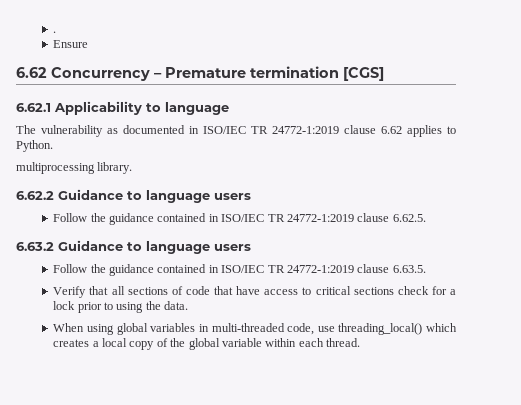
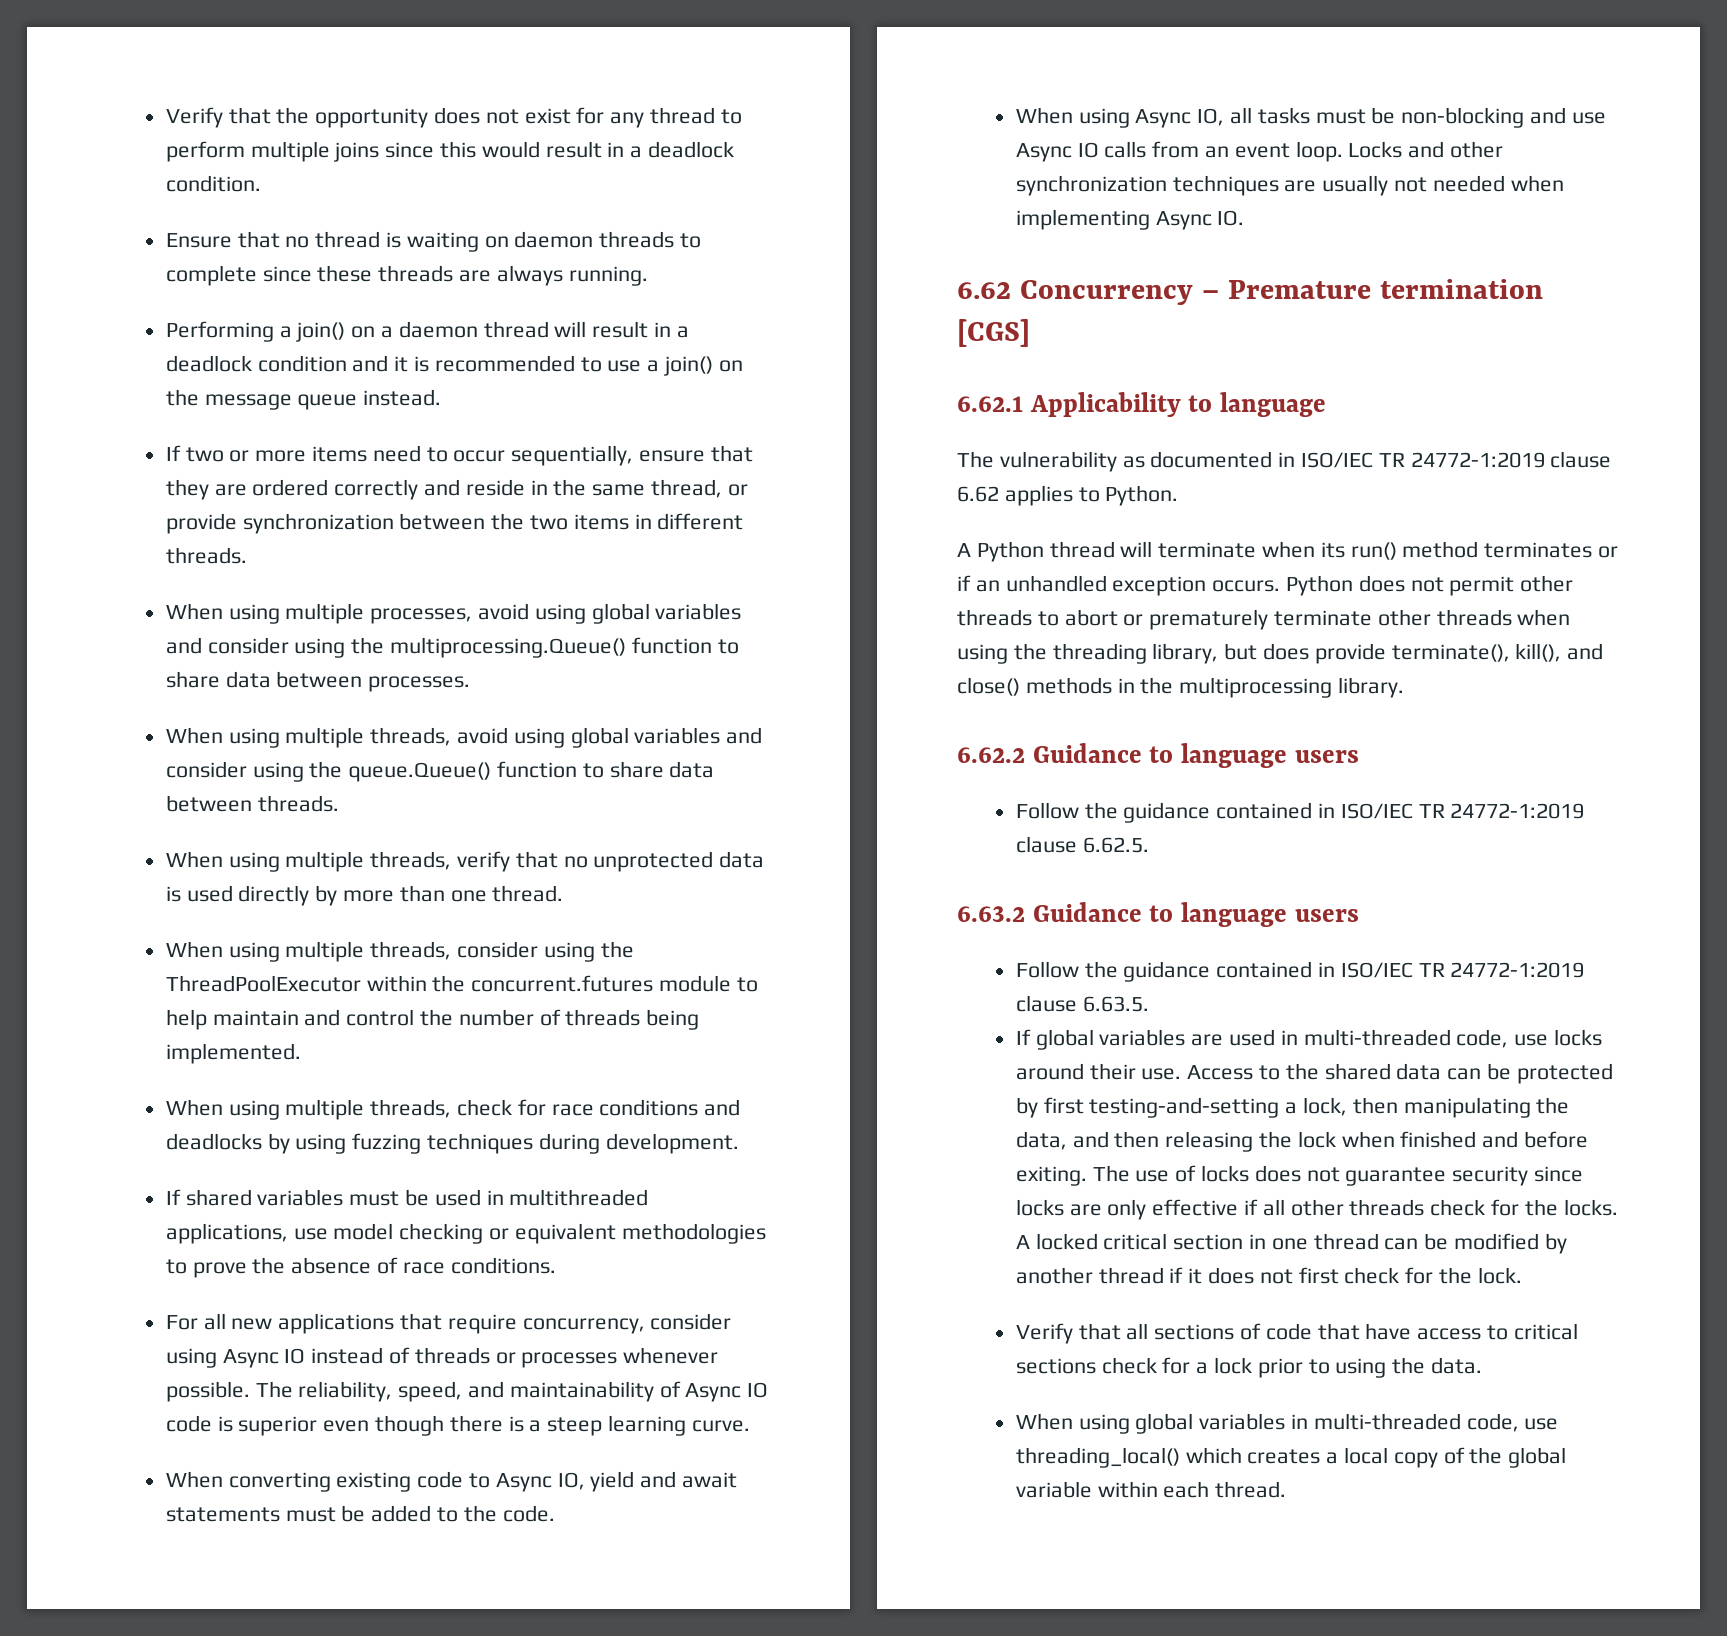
- .
- Ensure
+ Verify that the opportunity does not exist for any thread to perform multiple joins since this would result in a deadlock condition.
+ Ensure that no thread is waiting on daemon threads to complete since these threads are always running.
+ Performing a join() on a daemon thread will result in a deadlock condition and it is recommended to use a join() on the message queue instead.
+ If two or more items need to occur sequentially, ensure that they are ordered correctly and reside in the same thread, or provide synchronization between the two items in different threads.
+ When using multiple processes, avoid using global variables and consider using the multiprocessing.Queue() function to share data between processes.
+ When using multiple threads, avoid using global variables and consider using the queue.Queue() function to share data between threads.
+ When using multiple threads, verify that no unprotected data is used directly by more than one thread.
+ When using multiple threads, consider using the ThreadPoolExecutor within the concurrent.futures module to help maintain and control the number of threads being implemented.
+ When using multiple threads, check for race conditions and deadlocks by using fuzzing techniques during development.
+ If shared variables must be used in multithreaded applications, use model checking or equivalent methodologies to prove the absence of race conditions.
+ For all new applications that require concurrency, consider using Async IO instead of threads or processes whenever possible. The reliability, speed, and maintainability of Async IO code is superior even though there is a steep learning curve.
+ When converting existing code to Async IO, yield and await statements must be added to the code.
+ When using Async IO, all tasks must be non-blocking and use Async IO calls from an event loop. Locks and other synchronization techniques are usually not needed when implementing Async IO.
- multiprocessing library.
+ A Python thread will terminate when its run() method terminates or if an unhandled exception occurs. Python does not permit other threads to abort or prematurely terminate other threads when using the threading library, but does provide terminate(), kill(), and close() methods in the multiprocessing library.
+ If global variables are used in multi-threaded code, use locks around their use. Access to the shared data can be protected by first testing-and-setting a lock, then manipulating the data, and then releasing the lock when finished and before exiting. The use of locks does not guarantee security since locks are only effective if all other threads check for the locks. A locked critical section in one thread can be modified by another thread if it does not first check for the lock.

